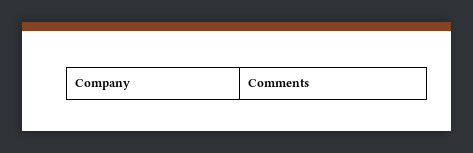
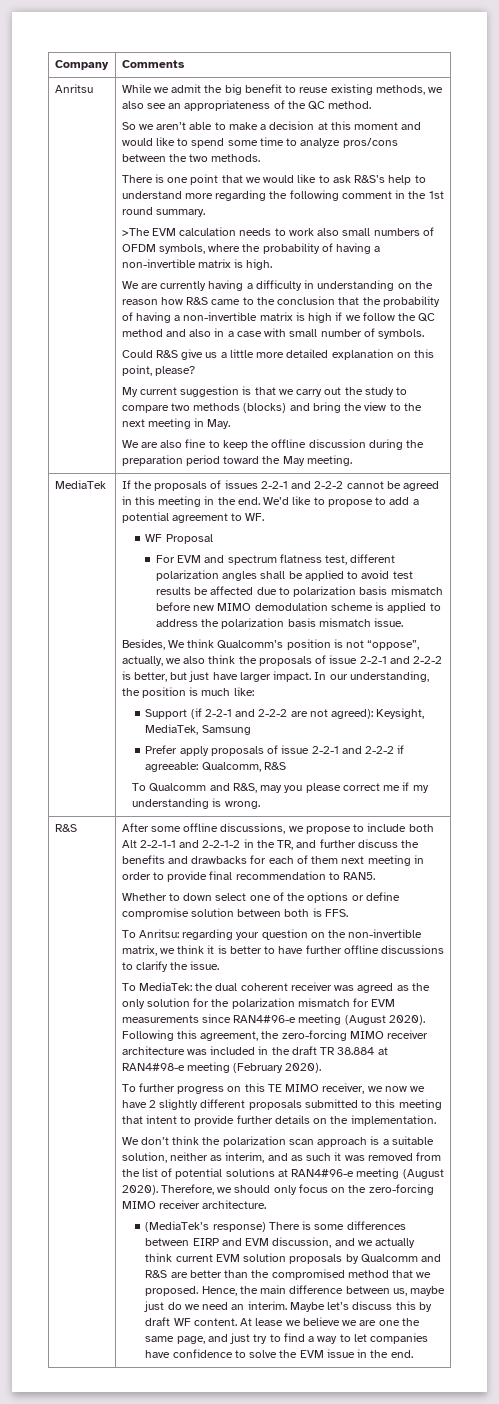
+ Anritsu | While we admit the big benefit to reuse existing methods, we also see an appropriateness of the QC method.
+ So we aren’t able to make a decision at this moment and would like to spend some time to analyze pros/cons between the two methods.
+ There is one point that we would like to ask R&S’s help to understand more regarding the following comment in the 1st round summary.
+ >The EVM calculation needs to work also small numbers of OFDM symbols, where the probability of having a non-invertible matrix is high.
+ We are currently having a difficulty in understanding on the reason how R&S came to the conclusion that the probability of having a non-invertible matrix is high if we follow the QC method and also in a case with small number of symbols.
+ Could R&S give us a little more detailed explanation on this point, please?
+ My current suggestion is that we carry out the study to compare two methods (blocks) and bring the view to the next meeting in May.
+ We are also fine to keep the offline discussion during the preparation period toward the May meeting.
+ MediaTek | If the proposals of issues 2-2-1 and 2-2-2 cannot be agreed in this meeting in the end. We’d like to propose to add a potential agreement to WF.
+ WF Proposal
+ For EVM and spectrum flatness test, different polarization angles shall be applied to avoid test results be affected due to polarization basis mismatch before new MIMO demodulation scheme is applied to address the polarization basis mismatch issue.
+ Besides, We think Qualcomm’s position is not “oppose”, actually, we also think the proposals of issue 2-2-1 and 2-2-2 is better, but just have larger impact. In our understanding, the position is much like:
+ Support (if 2-2-1 and 2-2-2 are not agreed): Keysight, MediaTek, Samsung
+ Prefer apply proposals of issue 2-2-1 and 2-2-2 if agreeable: Qualcomm, R&S
+ To Qualcomm and R&S, may you please correct me if my understanding is wrong.
+ R&S | After some offline discussions, we propose to include both Alt 2-2-1-1 and 2-2-1-2 in the TR, and further discuss the benefits and drawbacks for each of them next meeting in order to provide final recommendation to RAN5.
+ Whether to down select one of the options or define compromise solution between both is FFS.
+ To Anritsu: regarding your question on the non-invertible matrix, we think it is better to have further offline discussions to clarify the issue.
+ To MediaTek: the dual coherent receiver was agreed as the only solution for the polarization mismatch for EVM measurements since RAN4#96-e meeting (August 2020). Following this agreement, the zero-forcing MIMO receiver architecture was included in the draft TR 38.884 at RAN4#98-e meeting (February 2020).
+ To further progress on this TE MIMO receiver, we now we have 2 slightly different proposals submitted to this meeting that intent to provide further details on the implementation.
+ We don’t think the polarization scan approach is a suitable solution, neither as interim, and as such it was removed from the list of potential solutions at RAN4#96-e meeting (August 2020). Therefore, we should only focus on the zero-forcing MIMO receiver architecture.
+ (MediaTek’s response) There is some differences between EIRP and EVM discussion, and we actually think current EVM solution proposals by Qualcomm and R&S are better than the compromised method that we proposed. Hence, the main difference between us, maybe just do we need an interim. Maybe let’s discuss this by draft WF content. At lease we believe we are one the same page, and just try to find a way to let companies have confidence to solve the EVM issue in the end.

